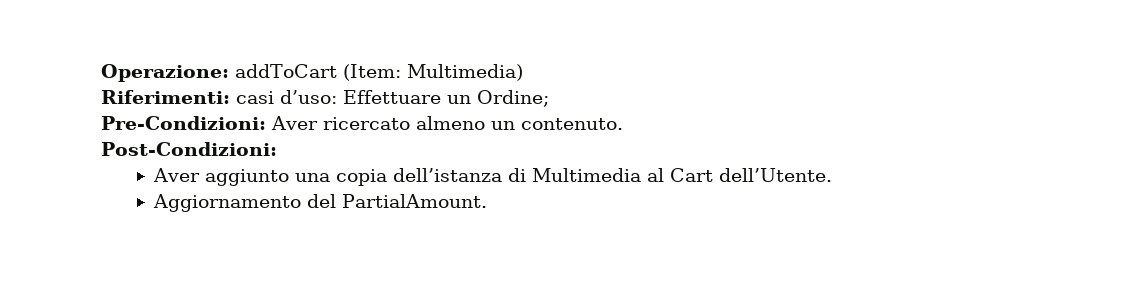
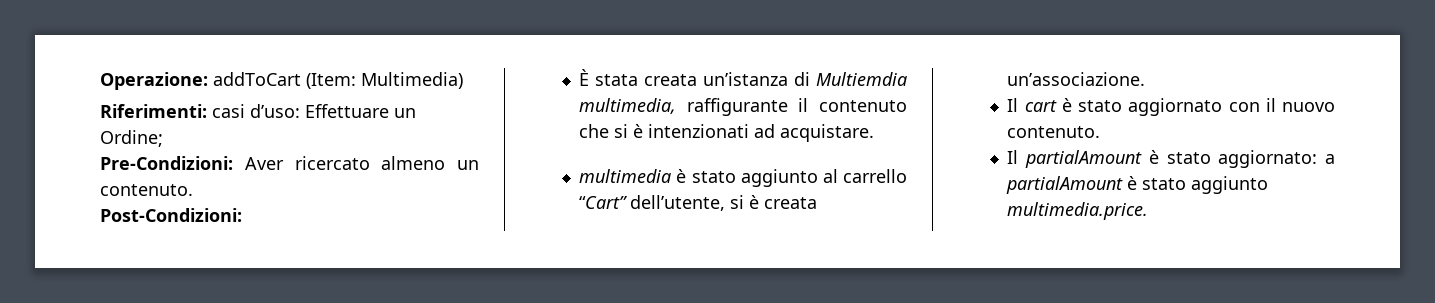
- Aver aggiunto una copia dell’istanza di Multimedia al Cart dell’Utente.
- Aggiornamento del PartialAmount.
+ È stata creata un’istanza di Multiemdia multimedia, raffigurante il contenuto che si è intenzionati ad acquistare.
+ multimedia è stato aggiunto al carrello “Cart” dell’utente, si è creata un’associazione.
+ Il cart è stato aggiornato con il nuovo contenuto.
+ Il partialAmount è stato aggiornato: a partialAmount è stato aggiunto multimedia.price.

